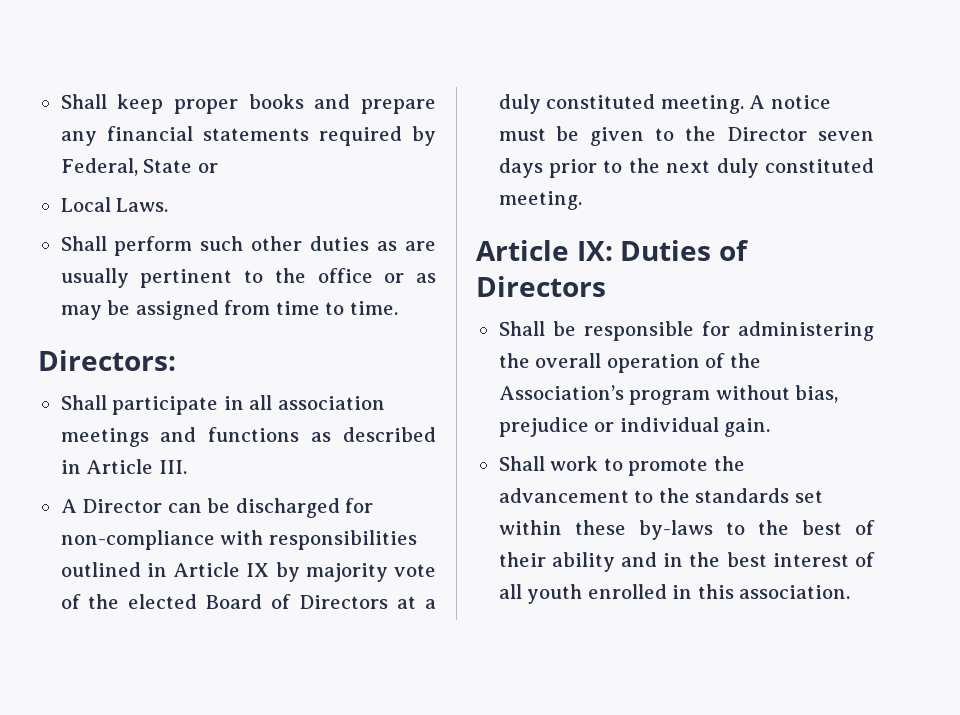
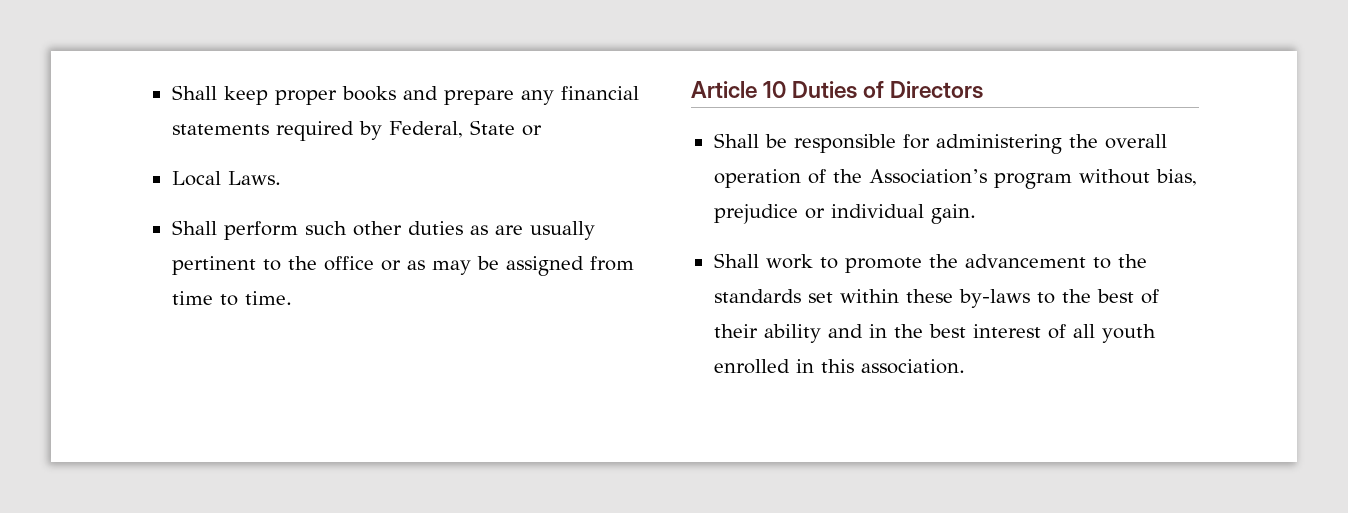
- Directors:
- Shall participate in all association meetings and functions as described in Article III.
- A Director can be discharged for non-compliance with responsibilities outlined in Article IX by majority vote of the elected Board of Directors at a duly constituted meeting. A notice must be given to the Director seven days prior to the next duly constituted meeting.
- Article IX: Duties of Directors
+ Article 10 Duties of Directors

